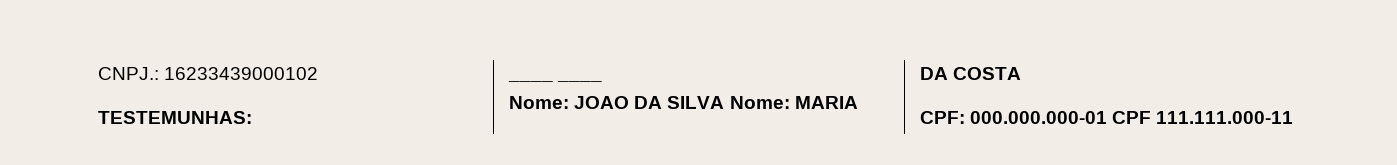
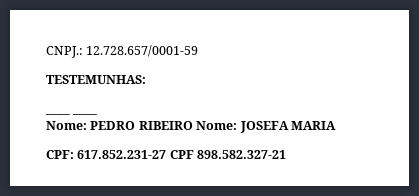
- CNPJ.: 16233439000102
+ CNPJ.: 12.728.657/0001-59
- Nome: JOAO DA SILVA Nome: MARIA DA COSTA
+ Nome: PEDRO RIBEIRO Nome: JOSEFA MARIA
- CPF: 000.000.000-01 CPF 111.111.000-11
+ CPF: 617.852.231-27 CPF 898.582.327-21

